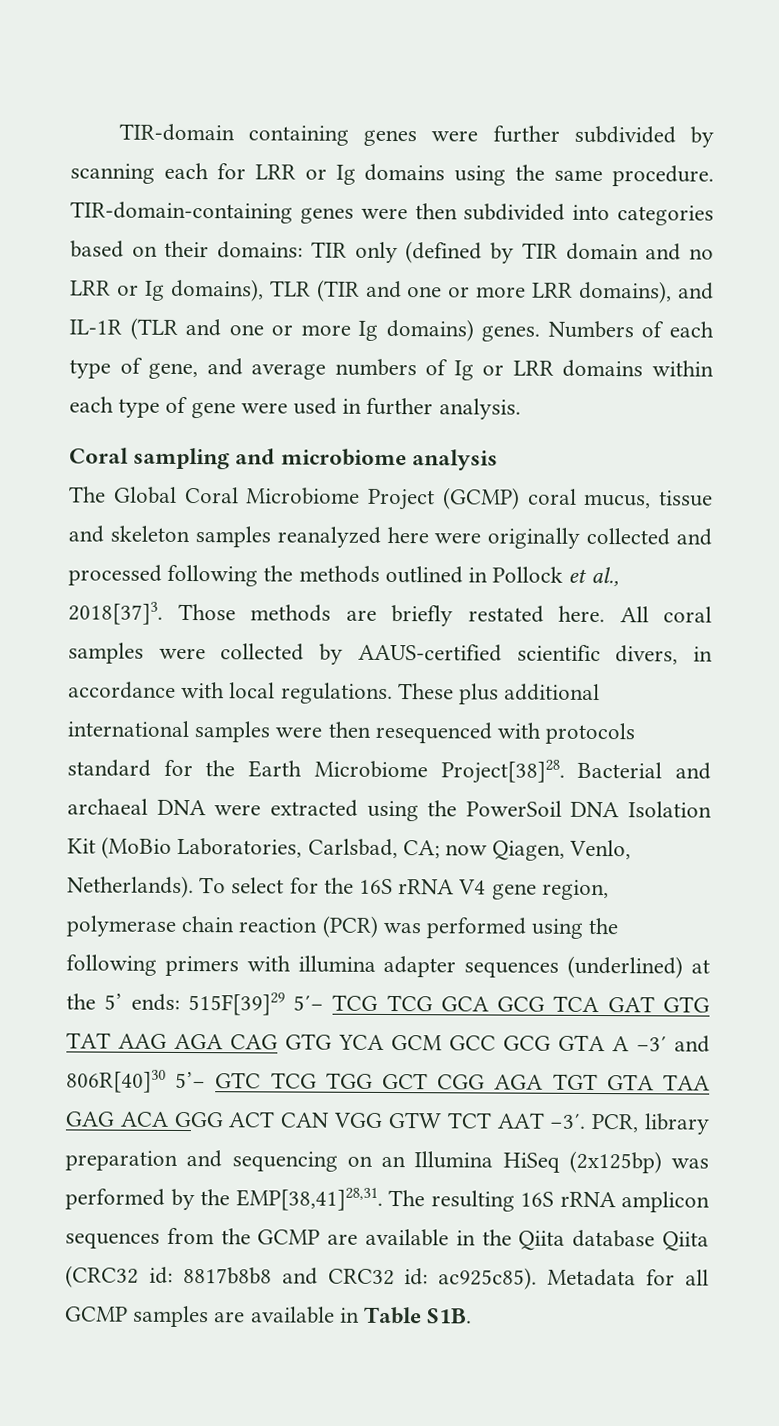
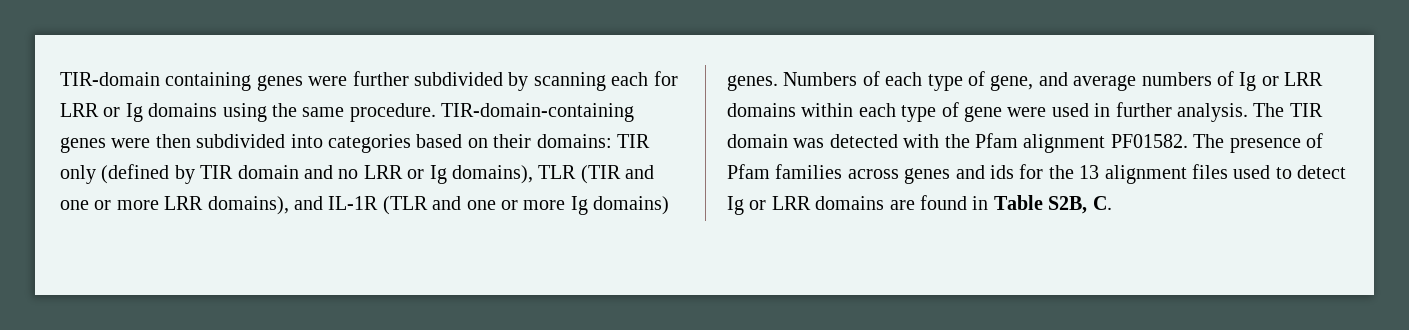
- Numbers of each type of gene, and average numbers of Ig or LRR domains within each type of gene were used in further analysis.
- Coral sampling and microbiome analysis
- The Global Coral Microbiome Project (GCMP) coral mucus, tissue and skeleton samples reanalyzed here were originally collected and processed following the methods outlined in Pollock et al., 2018[37]3. Those methods are briefly restated here. All coral samples were collected by AAUS-certified scientific divers, in accordance with local regulations. These plus additional international samples were then resequenced with protocols standard for the Earth Microbiome Project[38]28. Bacterial and archaeal DNA were extracted using the PowerSoil DNA Isolation Kit (MoBio Laboratories, Carlsbad, CA; now Qiagen, Venlo, Netherlands). To select for the 16S rRNA V4 gene region, polymerase chain reaction (PCR) was performed using the following primers with illumina adapter sequences (underlined) at the 5’ ends: 515F[39]29 5′− TCG TCG GCA GCG TCA GAT GTG TAT AAG AGA CAG GTG YCA GCM GCC GCG GTA A −3′ and 806R[40]30 5’− GTC TCG TGG GCT CGG AGA TGT GTA TAA GAG ACA GGG ACT CAN VGG GTW TCT AAT −3′. PCR, library preparation and sequencing on an Illumina HiSeq (2x125bp) was performed by the EMP[38,41]28,31. The resulting 16S rRNA amplicon sequences from the GCMP are available in the Qiita database Qiita (CRC32 id: 8817b8b8 and CRC32 id: ac925c85). Metadata for all GCMP samples are available in Table S1B.
+ Numbers of each type of gene, and average numbers of Ig or LRR domains within each type of gene were used in further analysis. The TIR domain was detected with the Pfam alignment PF01582. The presence of Pfam families across genes and ids for the 13 alignment files used to detect Ig or LRR domains are found in Table S2B, C.

